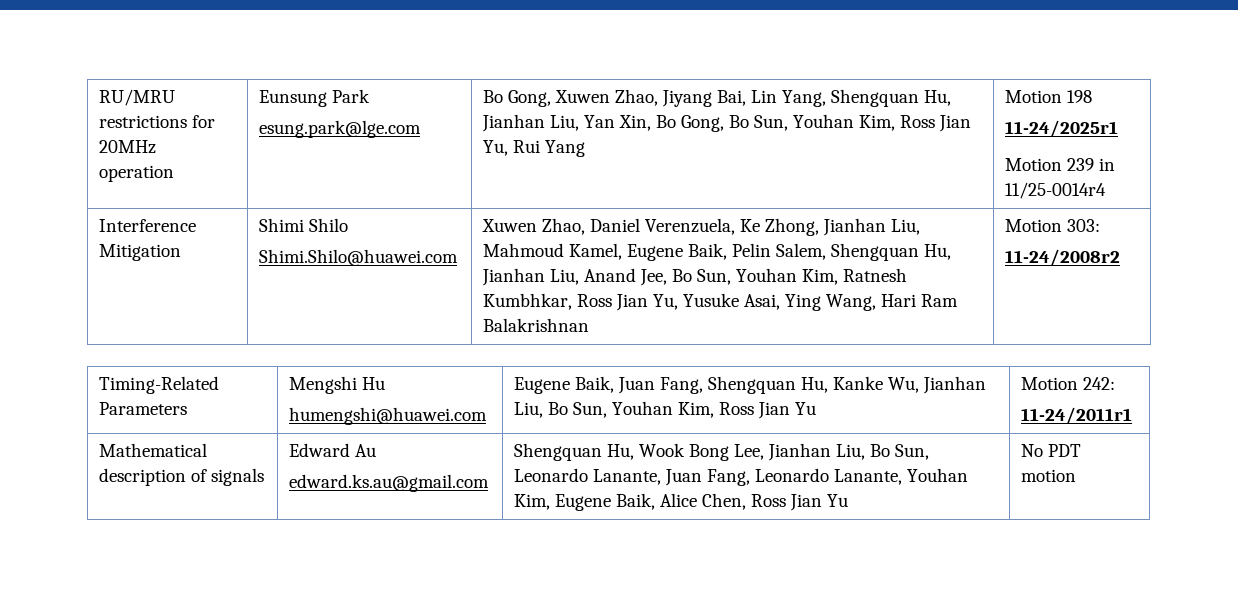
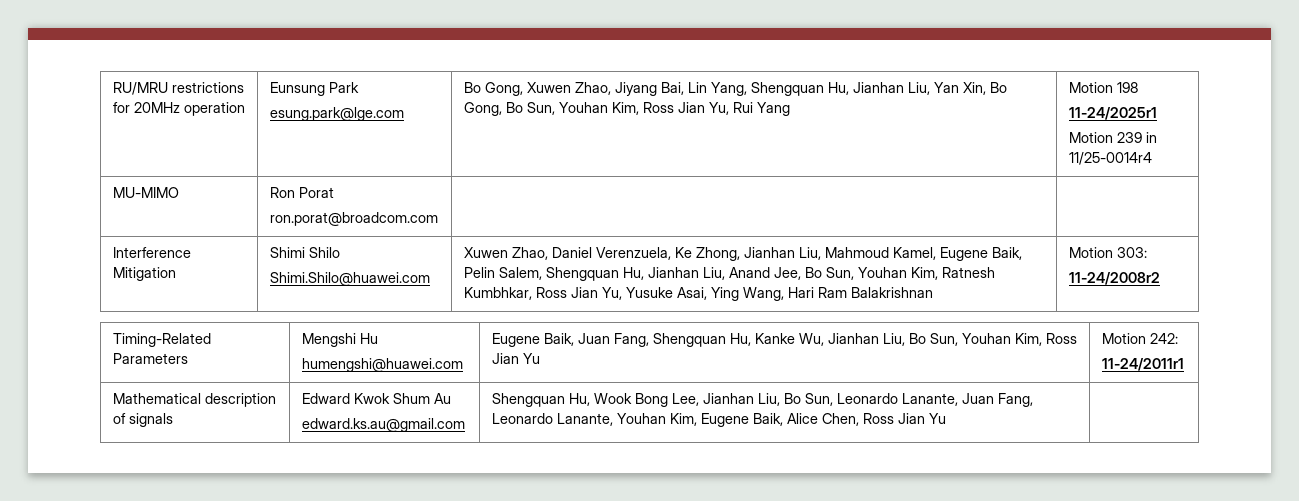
+ MU-MIMO | Ron Porat
+ ron.porat@broadcom.com | |
- Mathematical description of signals | Edward Au
- edward.ks.au@gmail.com | Shengquan Hu, Wook Bong Lee, Jianhan Liu, Bo Sun, Leonardo Lanante, Juan Fang, Leonardo Lanante, Youhan Kim, Eugene Baik, Alice Chen, Ross Jian Yu | No PDT motion
+ Mathematical description of signals | Edward Kwok Shum Au
+ edward.ks.au@gmail.com | Shengquan Hu, Wook Bong Lee, Jianhan Liu, Bo Sun, Leonardo Lanante, Juan Fang, Leonardo Lanante, Youhan Kim, Eugene Baik, Alice Chen, Ross Jian Yu |

